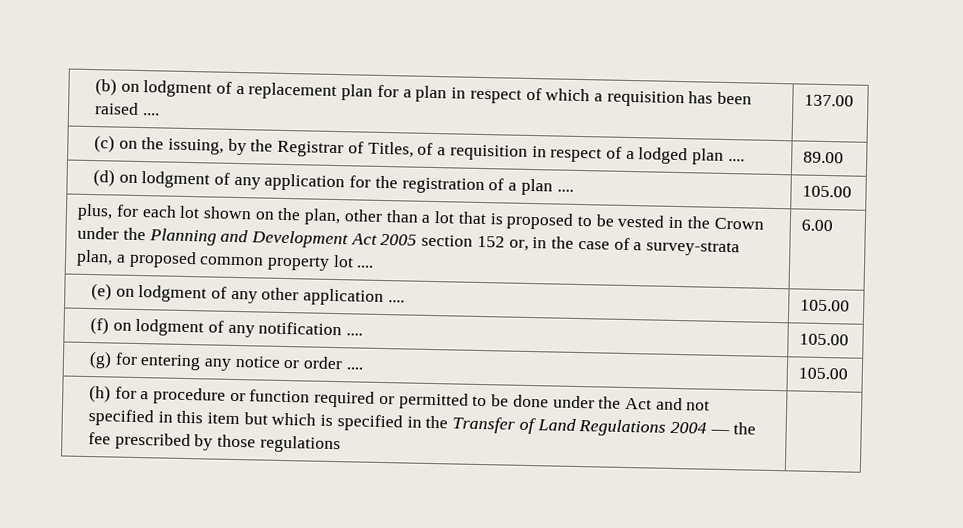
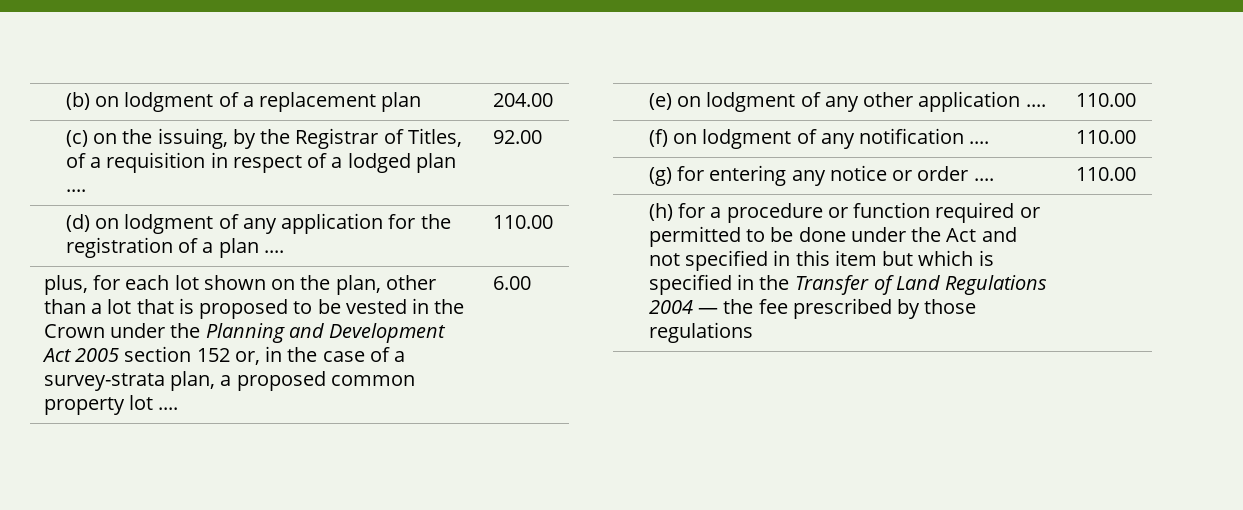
- (b) on lodgment of a replacement plan for a plan in respect of which a requisition has been raised .... | 137.00
+ (b) on lodgment of a replacement plan | 204.00
- (c) on the issuing, by the Registrar of Titles, of a requisition in respect of a lodged plan .... | 89.00
+ (c) on the issuing, by the Registrar of Titles, of a requisition in respect of a lodged plan .... | 92.00
- (d) on lodgment of any application for the registration of a plan .... | 105.00
+ (d) on lodgment of any application for the registration of a plan .... | 110.00
- (e) on lodgment of any other application .... | 105.00
+ (e) on lodgment of any other application .... | 110.00
- (f) on lodgment of any notification .... | 105.00
+ (f) on lodgment of any notification .... | 110.00
- (g) for entering any notice or order .... | 105.00
+ (g) for entering any notice or order .... | 110.00

